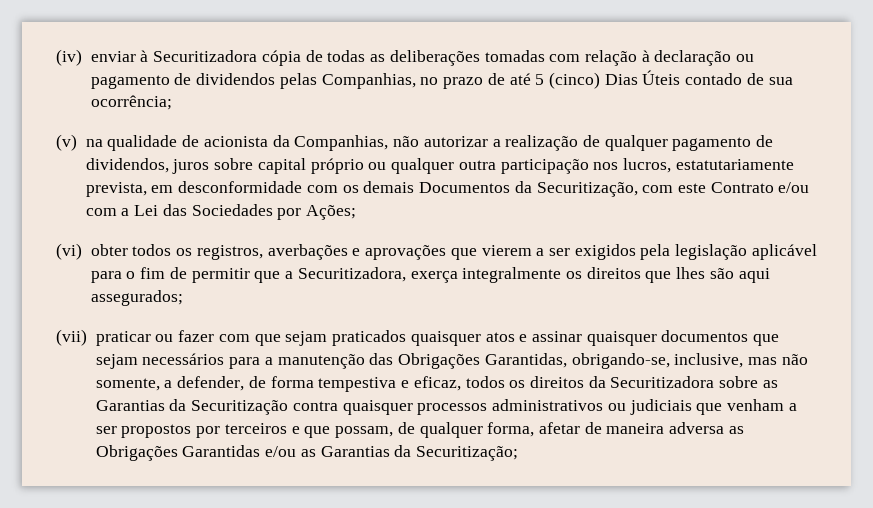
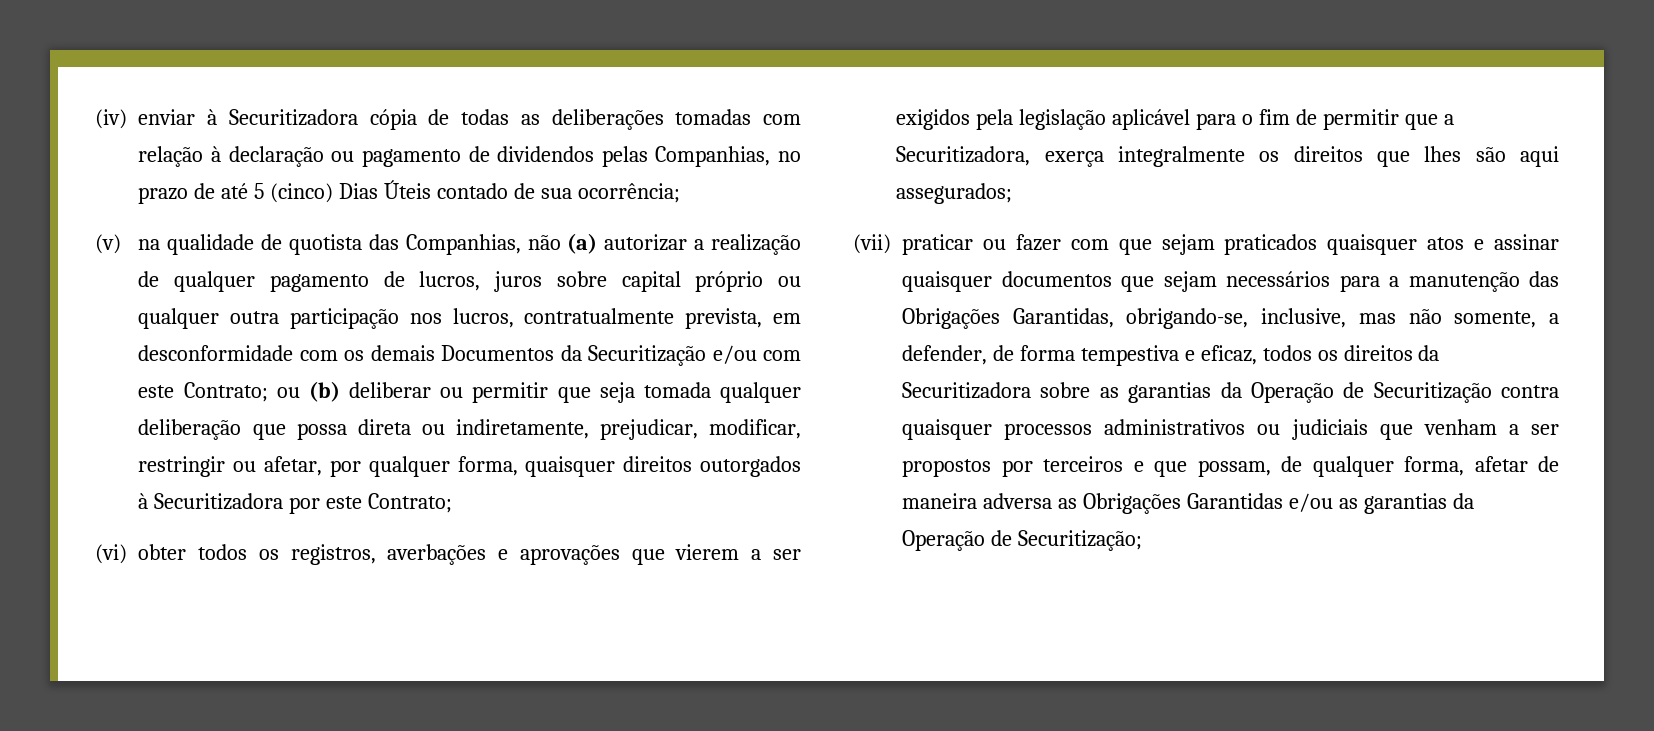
- (v) na qualidade de acionista da Companhias, não autorizar a realização de qualquer pagamento de dividendos, juros sobre capital próprio ou qualquer outra participação nos lucros, estatutariamente prevista, em desconformidade com os demais Documentos da Securitização, com este Contrato e/ou com a Lei das Sociedades por Ações;
+ (v) na qualidade de quotista das Companhias, não (a) autorizar a realização de qualquer pagamento de lucros, juros sobre capital próprio ou qualquer outra participação nos lucros, contratualmente prevista, em desconformidade com os demais Documentos da Securitização e/ou com este Contrato; ou (b) deliberar ou permitir que seja tomada qualquer deliberação que possa direta ou indiretamente, prejudicar, modificar, restringir ou afetar, por qualquer forma, quaisquer direitos outorgados à Securitizadora por este Contrato;
- (vii) praticar ou fazer com que sejam praticados quaisquer atos e assinar quaisquer documentos que sejam necessários para a manutenção das Obrigações Garantidas, obrigando-se, inclusive, mas não somente, a defender, de forma tempestiva e eficaz, todos os direitos da Securitizadora sobre as Garantias da Securitização contra quaisquer processos administrativos ou judiciais que venham a ser propostos por terceiros e que possam, de qualquer forma, afetar de maneira adversa as Obrigações Garantidas e/ou as Garantias da Securitização;
+ (vii) praticar ou fazer com que sejam praticados quaisquer atos e assinar quaisquer documentos que sejam necessários para a manutenção das Obrigações Garantidas, obrigando-se, inclusive, mas não somente, a defender, de forma tempestiva e eficaz, todos os direitos da Securitizadora sobre as garantias da Operação de Securitização contra quaisquer processos administrativos ou judiciais que venham a ser propostos por terceiros e que possam, de qualquer forma, afetar de maneira adversa as Obrigações Garantidas e/ou as garantias da Operação de Securitização;

